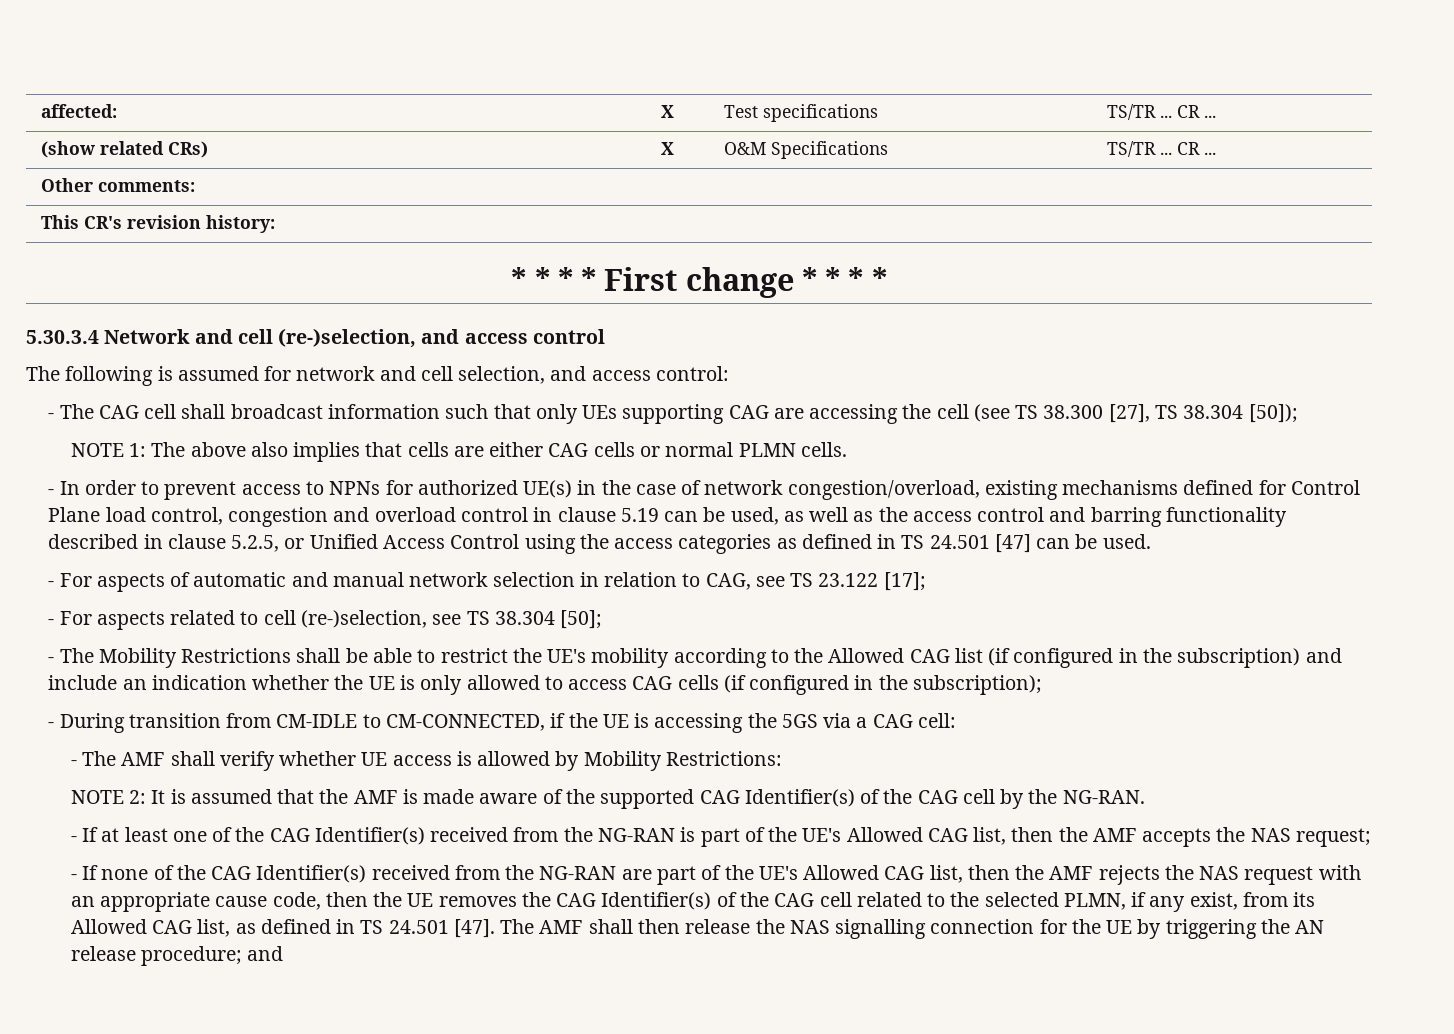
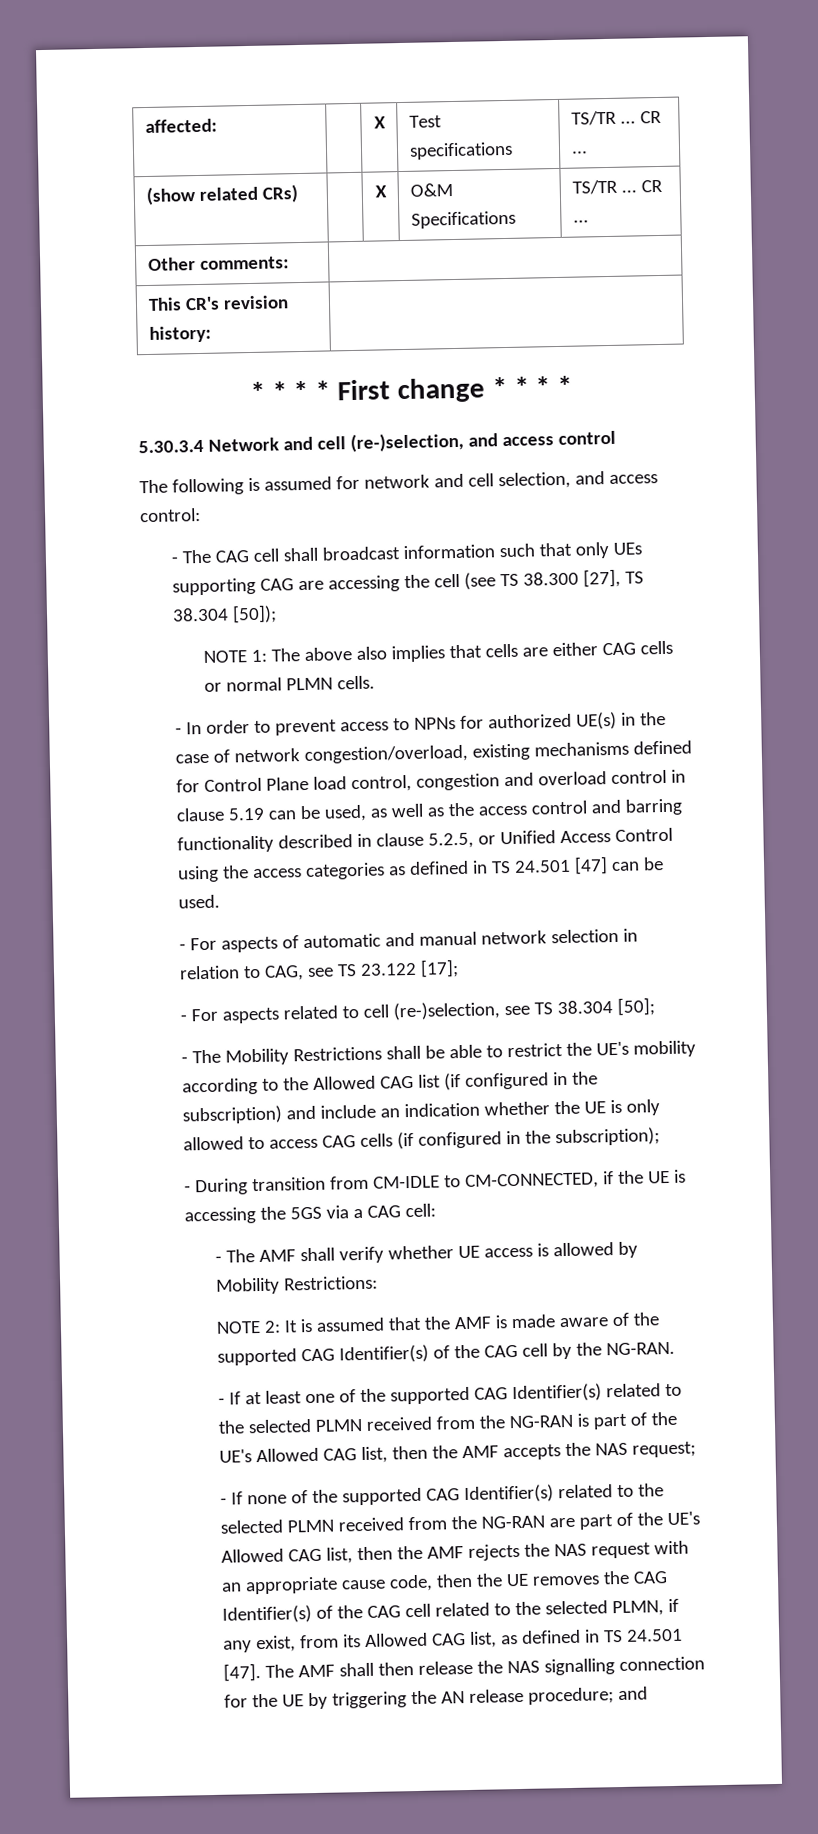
- - If at least one of the CAG Identifier(s) received from the NG-RAN is part of the UE's Allowed CAG list, then the AMF accepts the NAS request;
+ - If at least one of the supported CAG Identifier(s) related to the selected PLMN received from the NG-RAN is part of the UE's Allowed CAG list, then the AMF accepts the NAS request;
- - If none of the CAG Identifier(s) received from the NG-RAN are part of the UE's Allowed CAG list, then the AMF rejects the NAS request with an appropriate cause code, then the UE removes the CAG Identifier(s) of the CAG cell related to the selected PLMN, if any exist, from its Allowed CAG list, as defined in TS 24.501 [47].
+ - If none of the supported CAG Identifier(s) related to the selected PLMN received from the NG-RAN are part of the UE's Allowed CAG list, then the AMF rejects the NAS request with an appropriate cause code, then the UE removes the CAG Identifier(s) of the CAG cell related to the selected PLMN, if any exist, from its Allowed CAG list, as defined in TS 24.501 [47].

